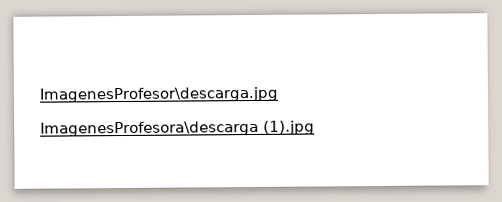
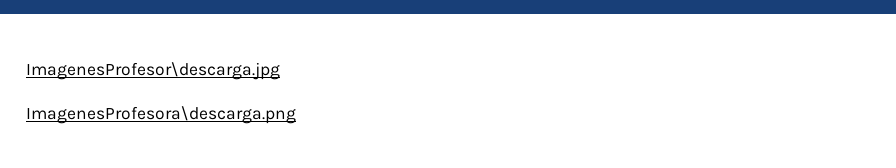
- ImagenesProfesora\descarga (1).jpg
+ ImagenesProfesora\descarga.png

